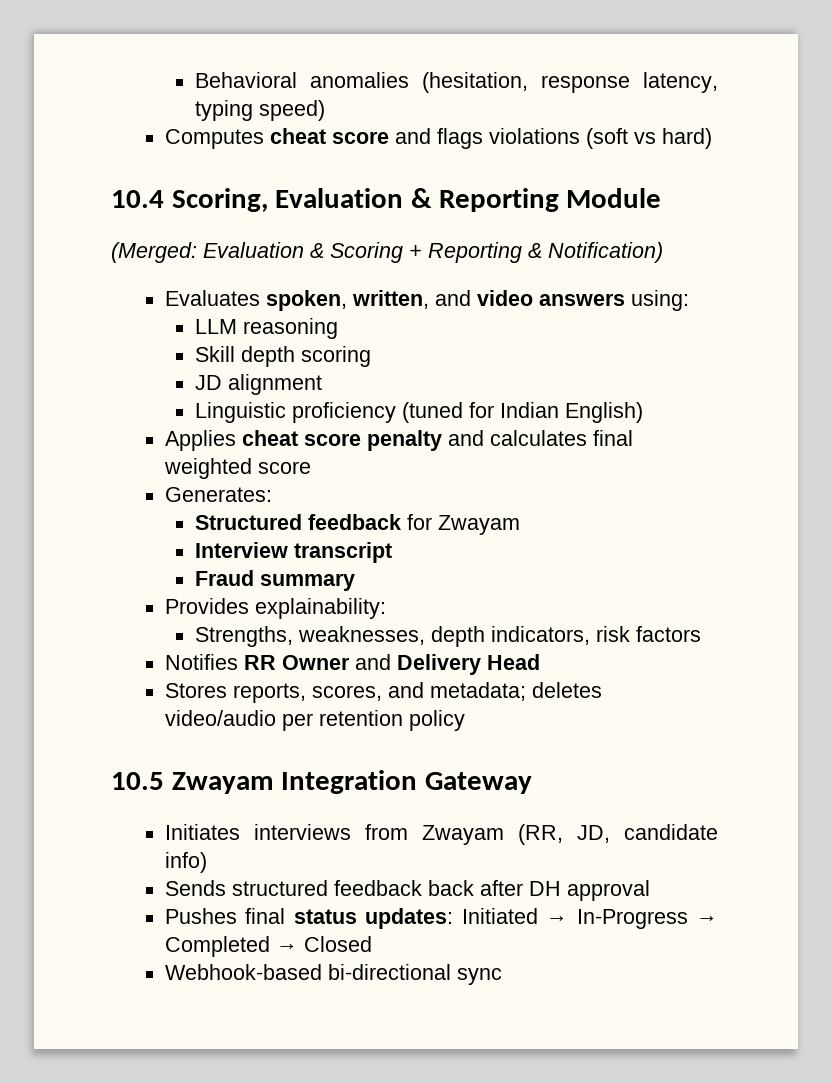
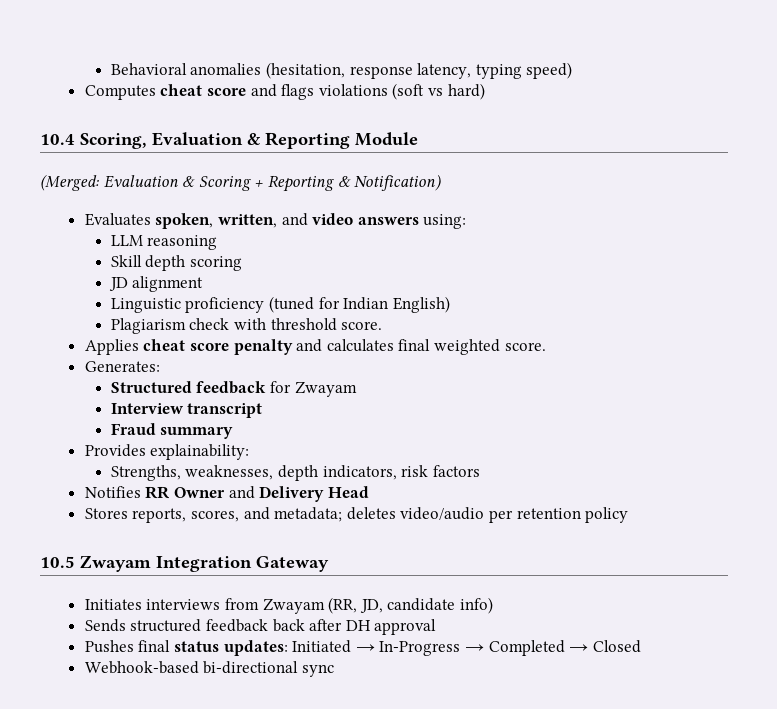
+ Plagiarism check with threshold score.
- Applies cheat score penalty and calculates final weighted score
+ Applies cheat score penalty and calculates final weighted score.

